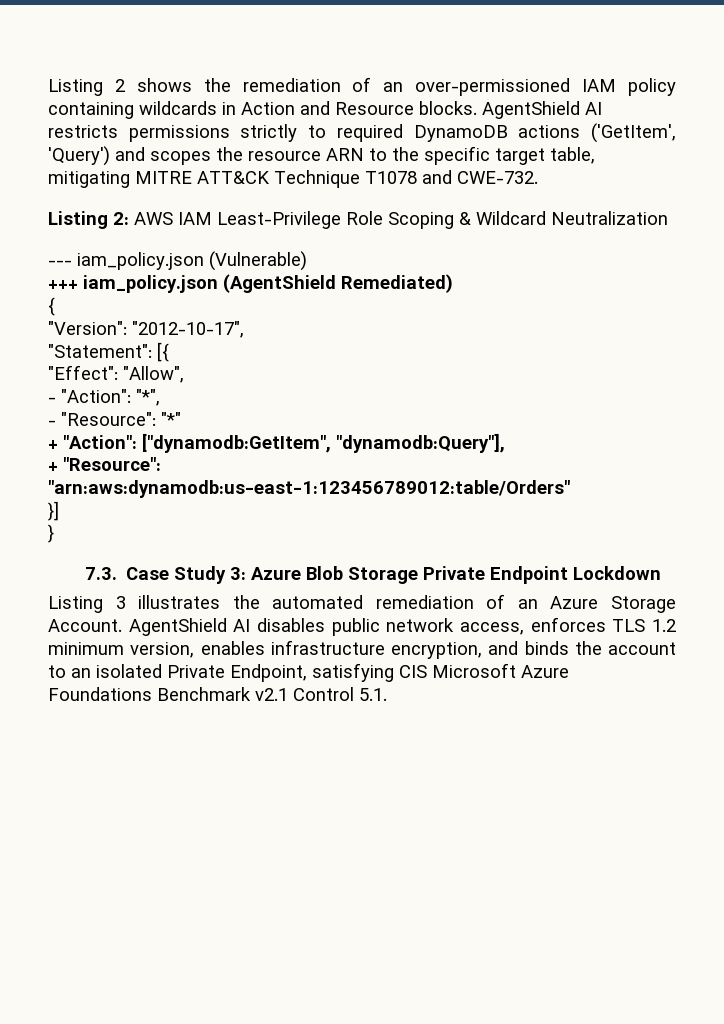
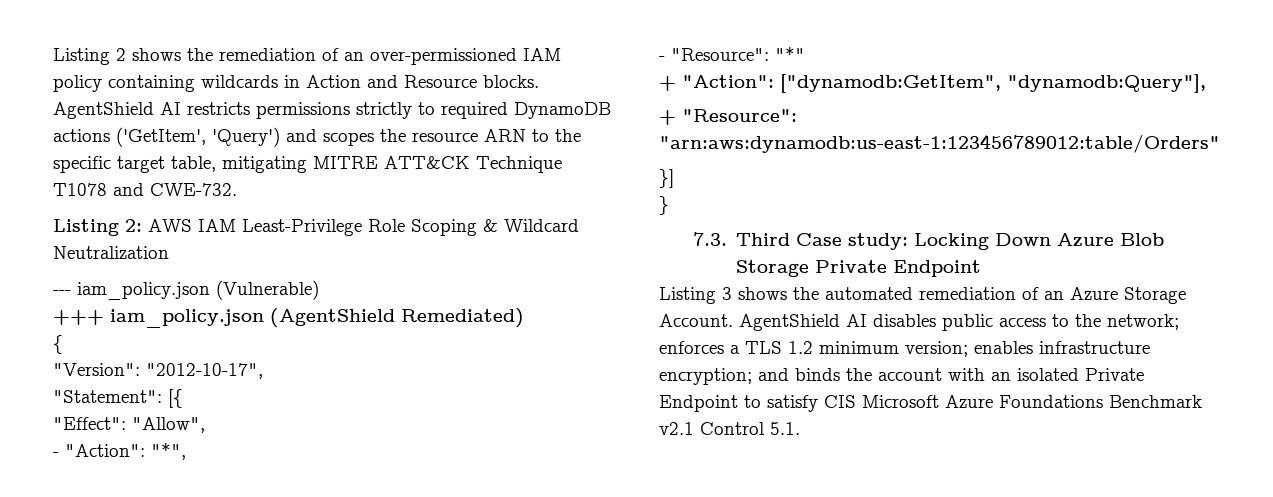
- 7.3. Case Study 3: Azure Blob Storage Private Endpoint Lockdown
+ 7.3. Third Case study: Locking Down Azure Blob Storage Private Endpoint
- Listing 3 illustrates the automated remediation of an Azure Storage Account.
+ Listing 3 shows the automated remediation of an Azure Storage Account.
- AgentShield AI disables public network access, enforces TLS 1.2 minimum version, enables infrastructure encryption, and binds the account to an isolated Private Endpoint, satisfying CIS Microsoft Azure Foundations Benchmark v2.1 Control 5.1.
+ AgentShield AI disables public access to the network; enforces a TLS 1.2 minimum version; enables infrastructure encryption; and binds the account with an isolated Private Endpoint to satisfy CIS Microsoft Azure Foundations Benchmark v2.1 Control 5.1.

